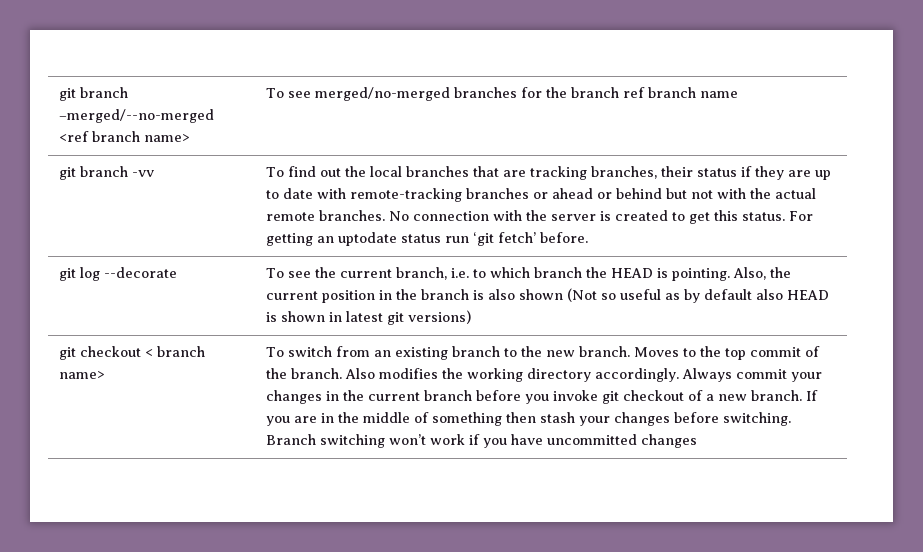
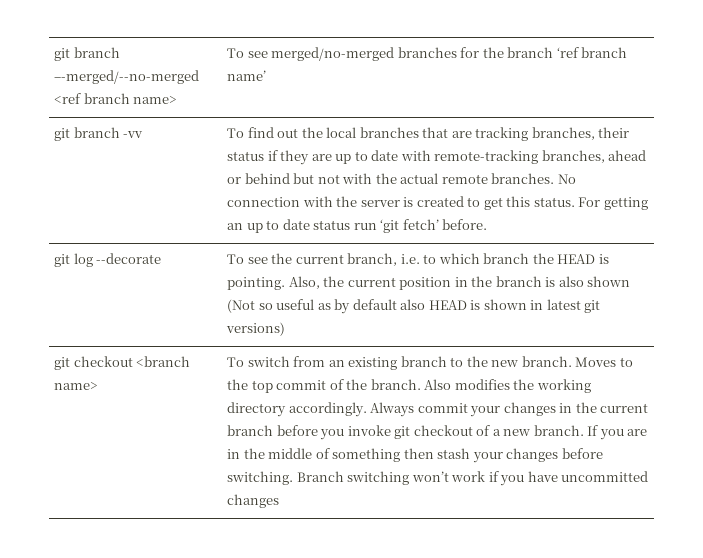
- git branch –merged/--no-merged <ref branch name> | To see merged/no-merged branches for the branch ref branch name
+ git branch –-merged/--no-merged <ref branch name> | To see merged/no-merged branches for the branch ‘ref branch name’
- To find out the local branches that are tracking branches, their status if they are up to date with remote-tracking branches or ahead or behind but not with the actual remote branches.
+ To find out the local branches that are tracking branches, their status if they are up to date with remote-tracking branches, ahead or behind but not with the actual remote branches.
- For getting an uptodate status run ‘git fetch’ before.
+ For getting an up to date status run ‘git fetch’ before.
- git checkout < branch name>
+ git checkout <branch name>

